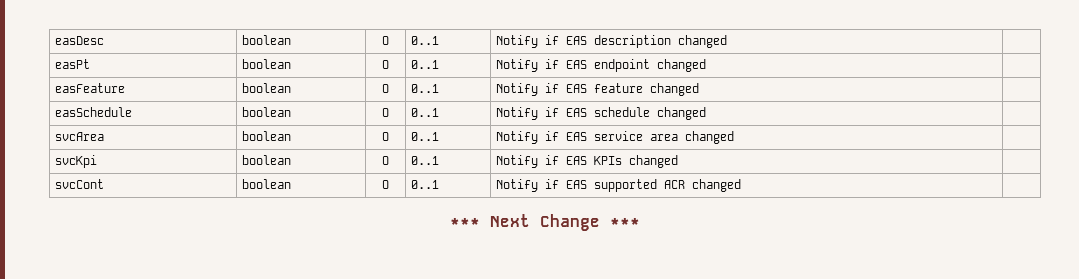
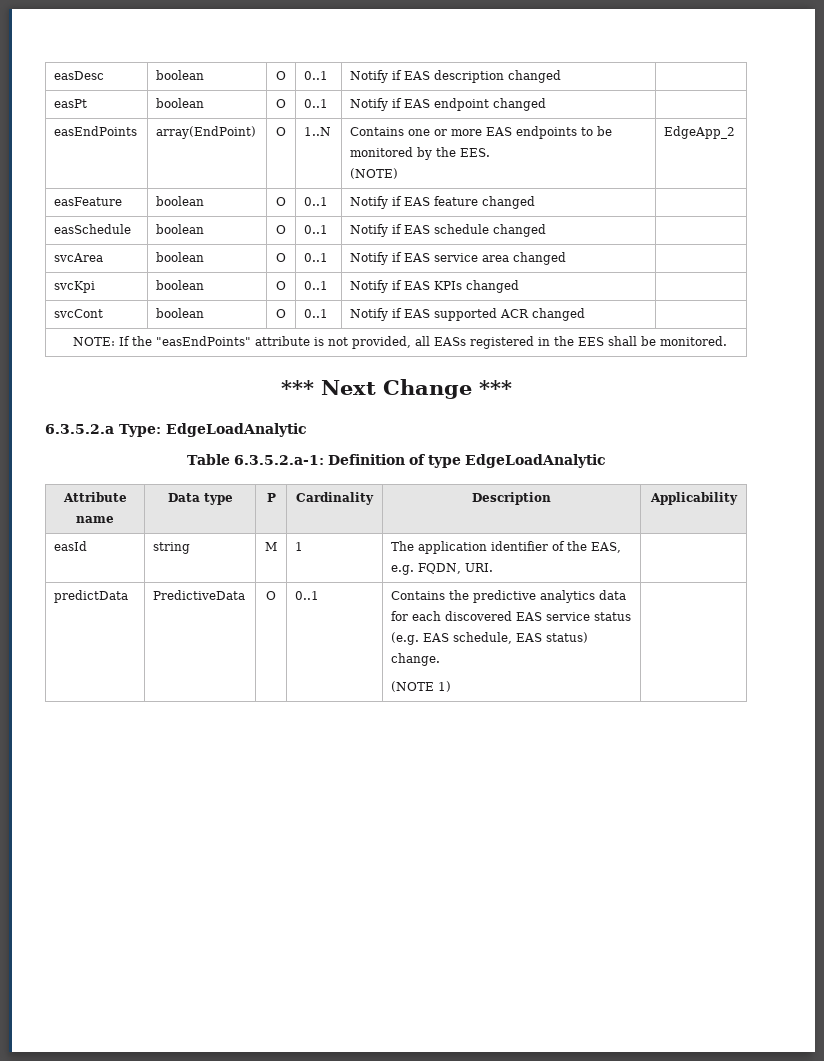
+ easEndPoints | array(EndPoint) | O | 1..N | Contains one or more EAS endpoints to be monitored by the EES.
+ (NOTE) | EdgeApp_2
+ NOTE: If the "easEndPoints" attribute is not provided, all EASs registered in the EES shall be monitored.
  *** Next Change ***
+ 6.3.5.2.a Type: EdgeLoadAnalytic
+ Table 6.3.5.2.a-1: Definition of type EdgeLoadAnalytic
+ Attribute name | Data type | P | Cardinality | Description | Applicability
+ easId | string | M | 1 | The application identifier of the EAS, e.g. FQDN, URI. |
+ predictData | PredictiveData | O | 0..1 | Contains the predictive analytics data for each discovered EAS service status (e.g. EAS schedule, EAS status) change.
+ (NOTE 1) |

